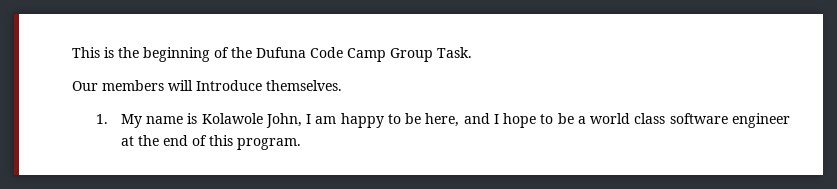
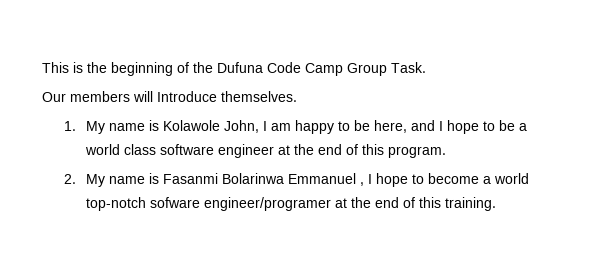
+ 2. My name is Fasanmi Bolarinwa Emmanuel , I hope to become a world top-notch sofware engineer/programer at the end of this training.

